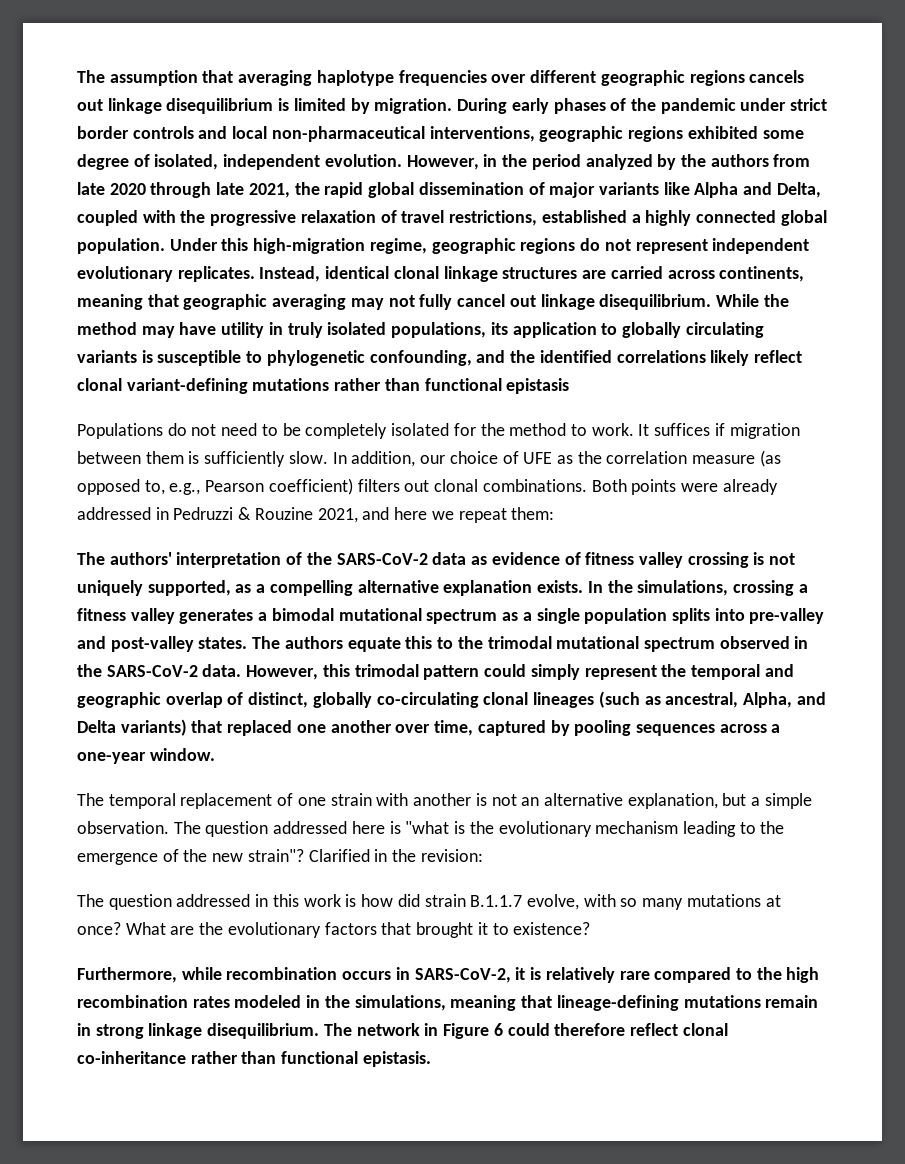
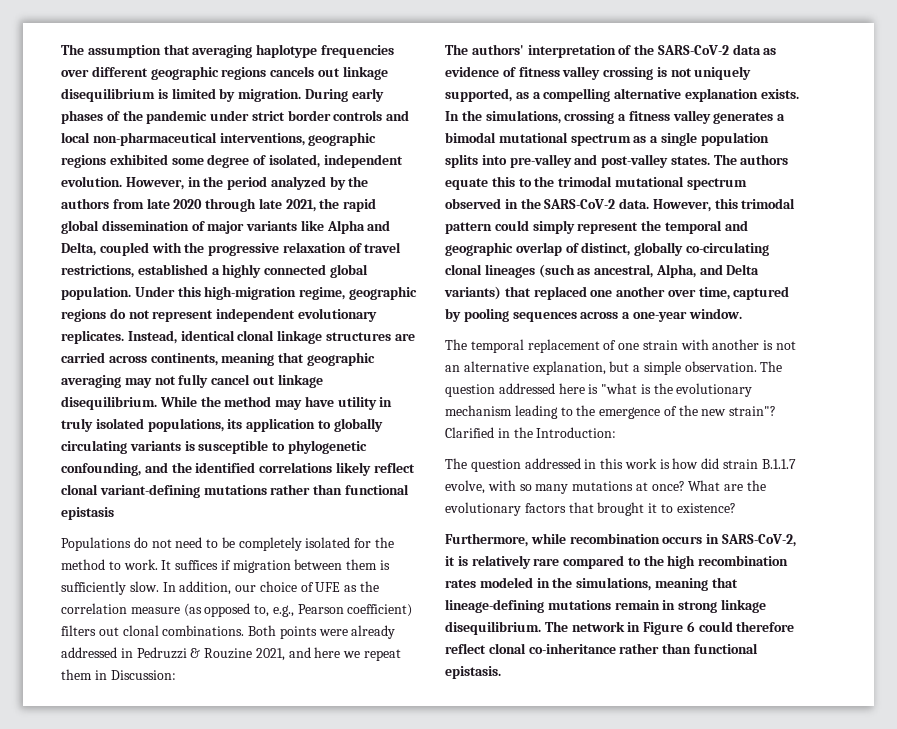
- Both points were already addressed in Pedruzzi & Rouzine 2021, and here we repeat them:
+ Both points were already addressed in Pedruzzi & Rouzine 2021, and here we repeat them in Discussion:
- Clarified in the revision:
+ Clarified in the Introduction:

